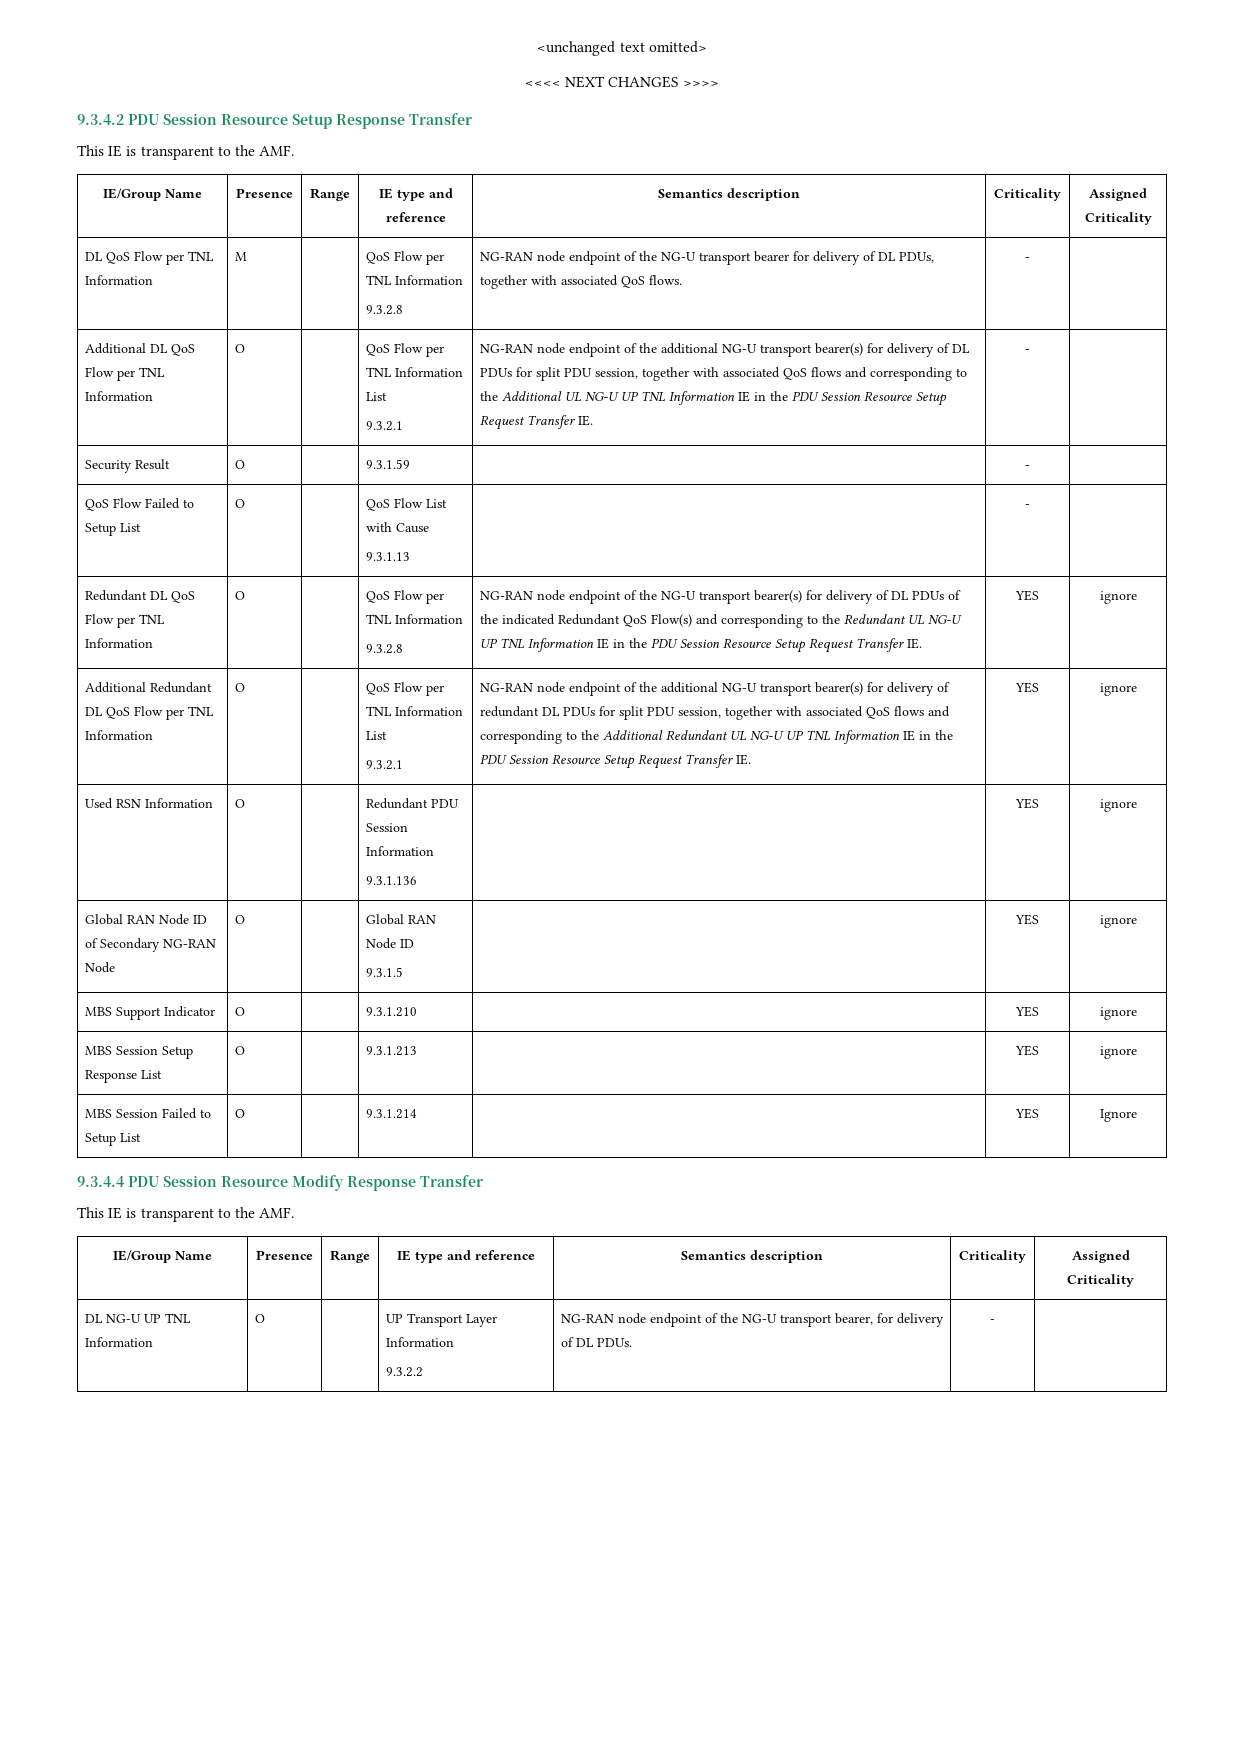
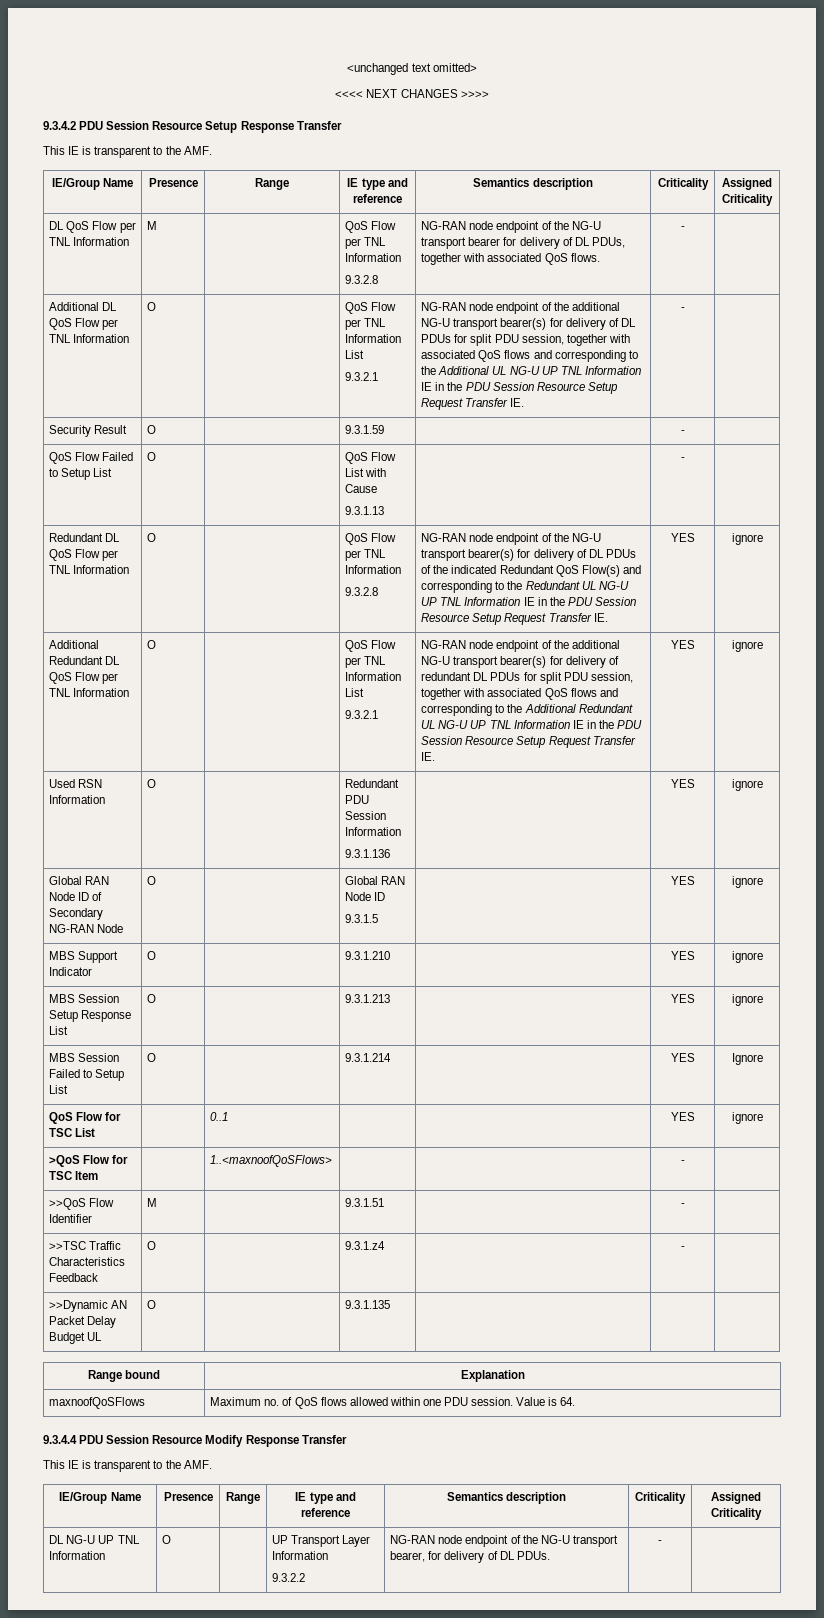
+ QoS Flow for TSC List | | 0..1 | | | YES | ignore
+ >QoS Flow for TSC Item | | 1..<maxnoofQoSFlows> | | | - |
+ >>QoS Flow Identifier | M | | 9.3.1.51 | | - |
+ >>TSC Traffic Characteristics Feedback | O | | 9.3.1.z4 | | - |
+ >>Dynamic AN Packet Delay Budget UL | O | | 9.3.1.135 | | |
+ Range bound | Explanation
+ maxnoofQoSFlows | Maximum no. of QoS flows allowed within one PDU session. Value is 64.

